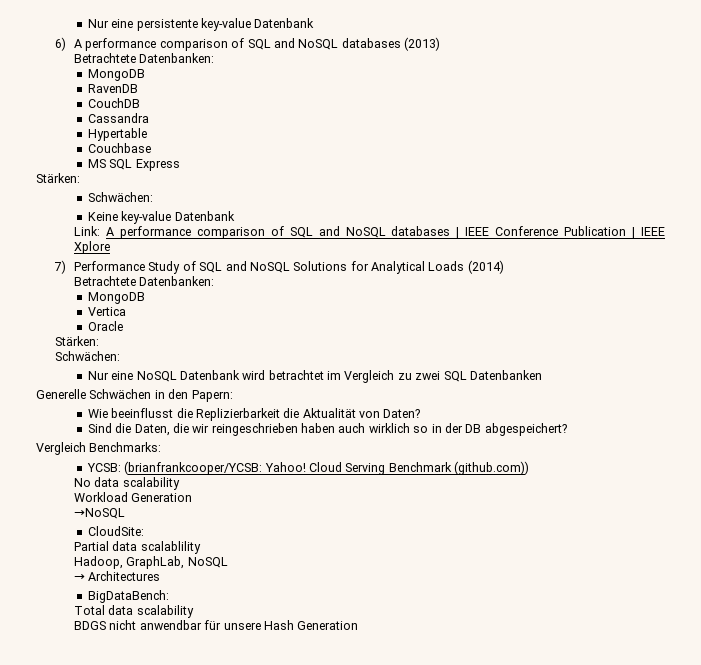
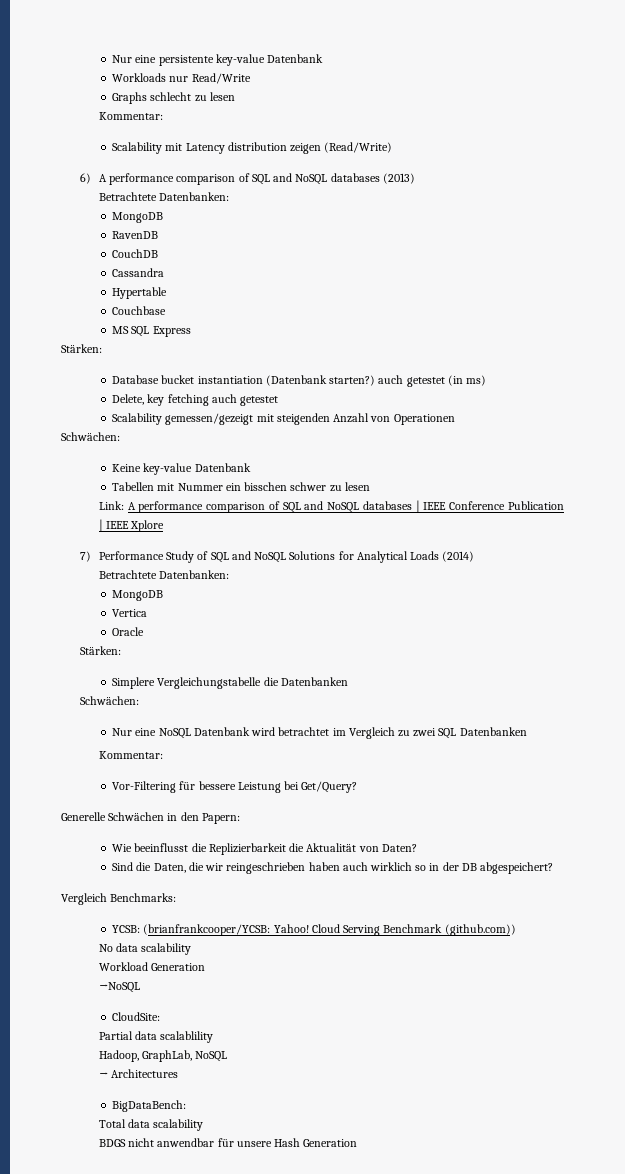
+ Workloads nur Read/Write
+ Graphs schlecht zu lesen
+ Kommentar:
+ Scalability mit Latency distribution zeigen (Read/Write)
  MS SQL Express
  Stärken:
+ Database bucket instantiation (Datenbank starten?) auch getestet (in ms)
+ Delete, key fetching auch getestet
+ Scalability gemessen/gezeigt mit steigenden Anzahl von Operationen
  Schwächen:
  Keine key-value Datenbank
+ Tabellen mit Nummer ein bisschen schwer zu lesen
+ Simplere Vergleichungstabelle die Datenbanken
  Nur eine NoSQL Datenbank wird betrachtet im Vergleich zu zwei SQL Datenbanken
+ Kommentar:
+ Vor-Filtering für bessere Leistung bei Get/Query?

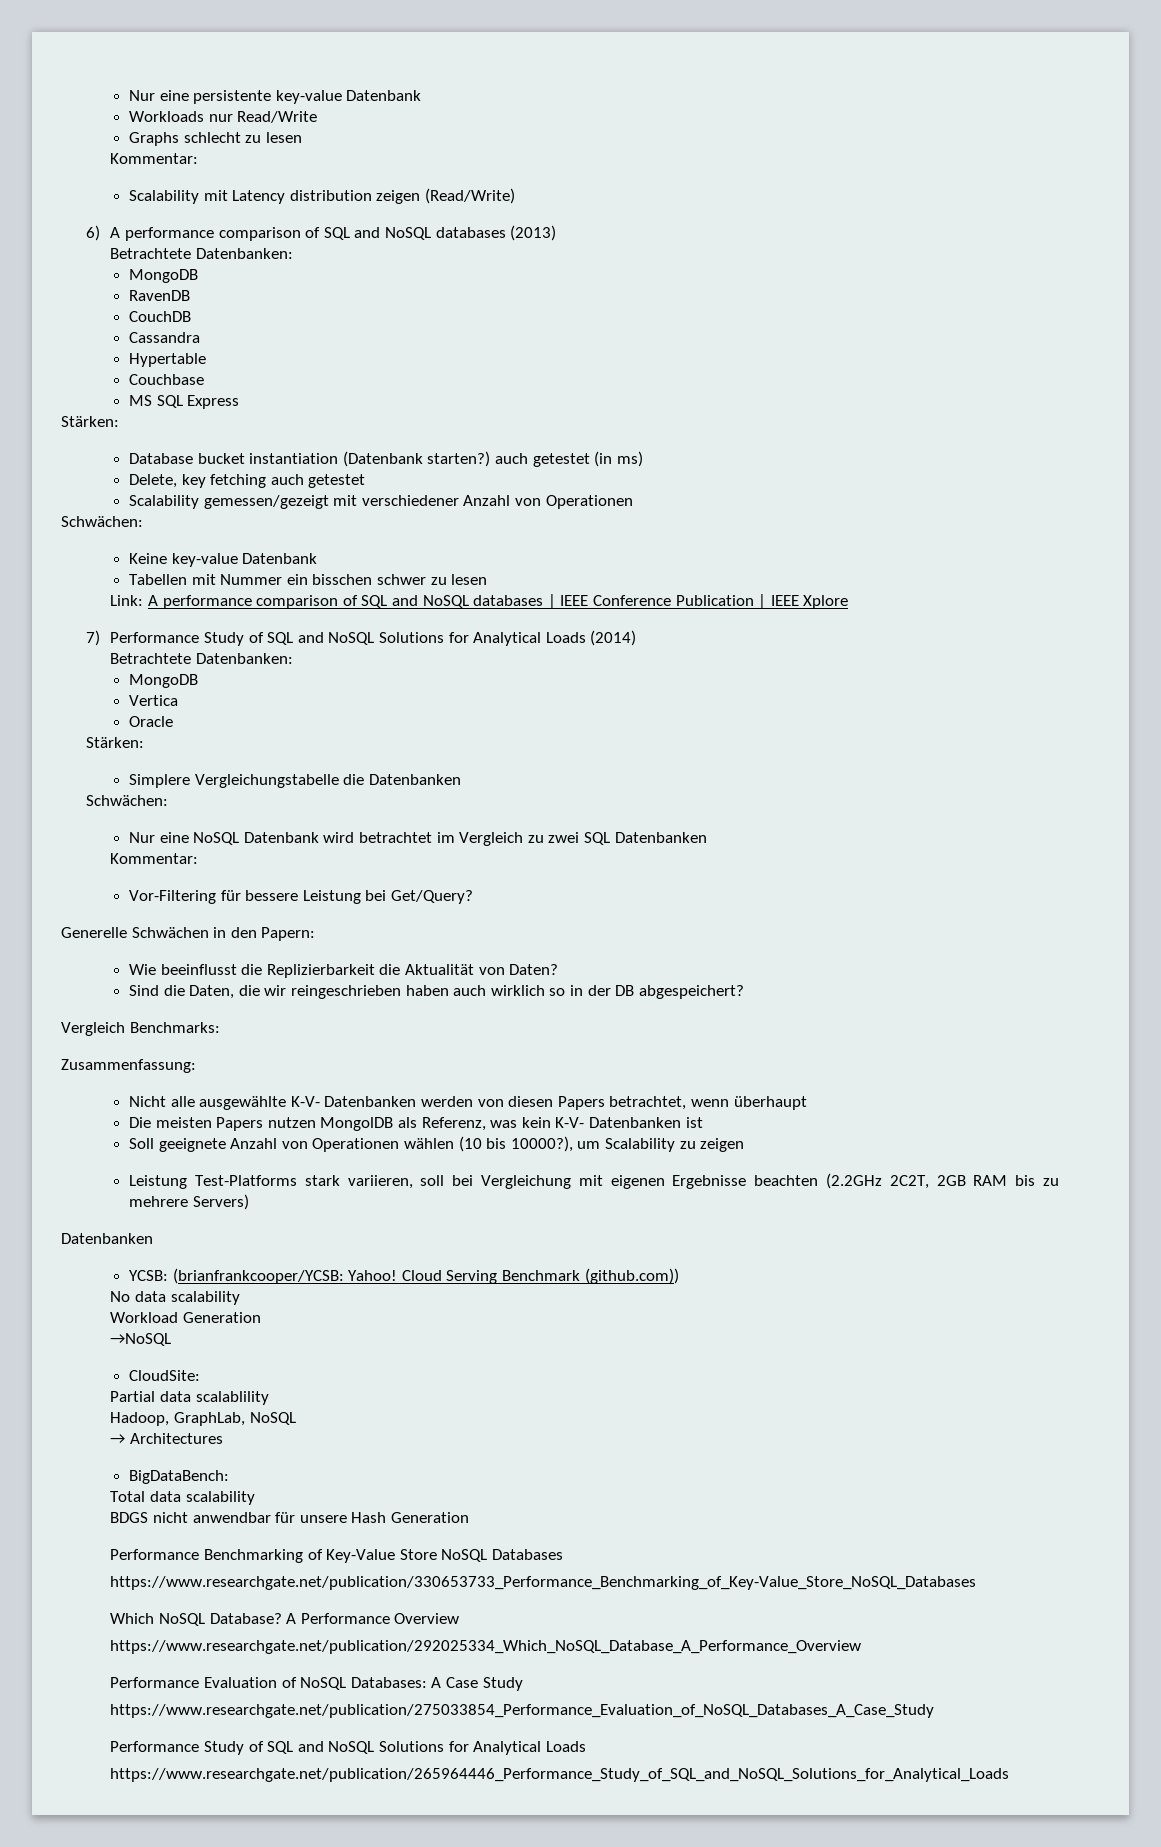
- Scalability gemessen/gezeigt mit steigenden Anzahl von Operationen
+ Scalability gemessen/gezeigt mit verschiedener Anzahl von Operationen
+ Zusammenfassung:
+ Nicht alle ausgewählte K-V- Datenbanken werden von diesen Papers betrachtet, wenn überhaupt
+ Die meisten Papers nutzen MongolDB als Referenz, was kein K-V- Datenbanken ist
+ Soll geeignete Anzahl von Operationen wählen (10 bis 10000?), um Scalability zu zeigen
+ Leistung Test-Platforms stark variieren, soll bei Vergleichung mit eigenen Ergebnisse beachten (2.2GHz 2C2T, 2GB RAM bis zu mehrere Servers)
+ Datenbanken
+ Performance Benchmarking of Key-Value Store NoSQL Databases
+ https://www.researchgate.net/publication/330653733_Performance_Benchmarking_of_Key-Value_Store_NoSQL_Databases
+ Which NoSQL Database? A Performance Overview
+ https://www.researchgate.net/publication/292025334_Which_NoSQL_Database_A_Performance_Overview
+ Performance Evaluation of NoSQL Databases: A Case Study
+ https://www.researchgate.net/publication/275033854_Performance_Evaluation_of_NoSQL_Databases_A_Case_Study
+ Performance Study of SQL and NoSQL Solutions for Analytical Loads
+ https://www.researchgate.net/publication/265964446_Performance_Study_of_SQL_and_NoSQL_Solutions_for_Analytical_Loads

